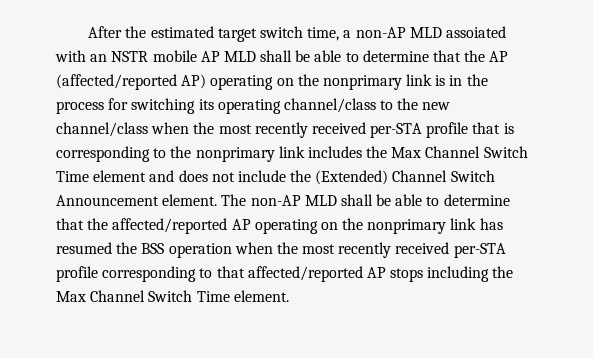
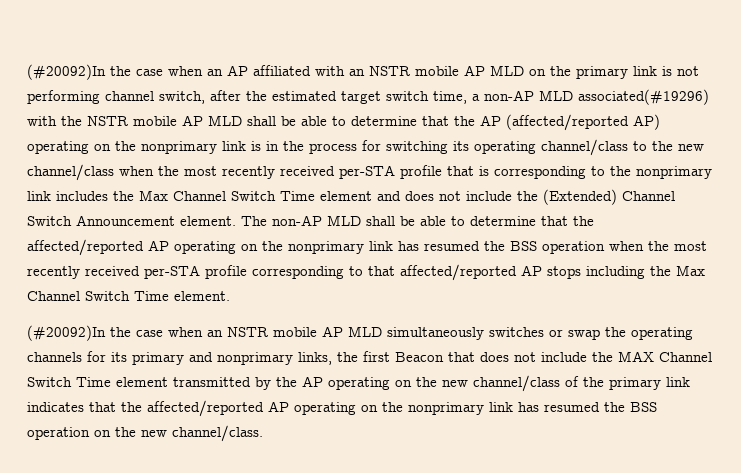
- After the estimated target switch time, a non-AP MLD assoiated with an NSTR mobile AP MLD shall be able to determine that the AP (affected/reported AP) operating on the nonprimary link is in the process for switching its operating channel/class to the new channel/class when the most recently received per-STA profile that is corresponding to the nonprimary link includes the Max Channel Switch Time element and does not include the (Extended) Channel Switch Announcement element.
+ (#20092)In the case when an AP affiliated with an NSTR mobile AP MLD on the primary link is not performing channel switch, after the estimated target switch time, a non-AP MLD associated(#19296) with the NSTR mobile AP MLD shall be able to determine that the AP (affected/reported AP) operating on the nonprimary link is in the process for switching its operating channel/class to the new channel/class when the most recently received per-STA profile that is corresponding to the nonprimary link includes the Max Channel Switch Time element and does not include the (Extended) Channel Switch Announcement element.
+ (#20092)In the case when an NSTR mobile AP MLD simultaneously switches or swap the operating channels for its primary and nonprimary links, the first Beacon that does not include the MAX Channel Switch Time element transmitted by the AP operating on the new channel/class of the primary link indicates that the affected/reported AP operating on the nonprimary link has resumed the BSS operation on the new channel/class.

